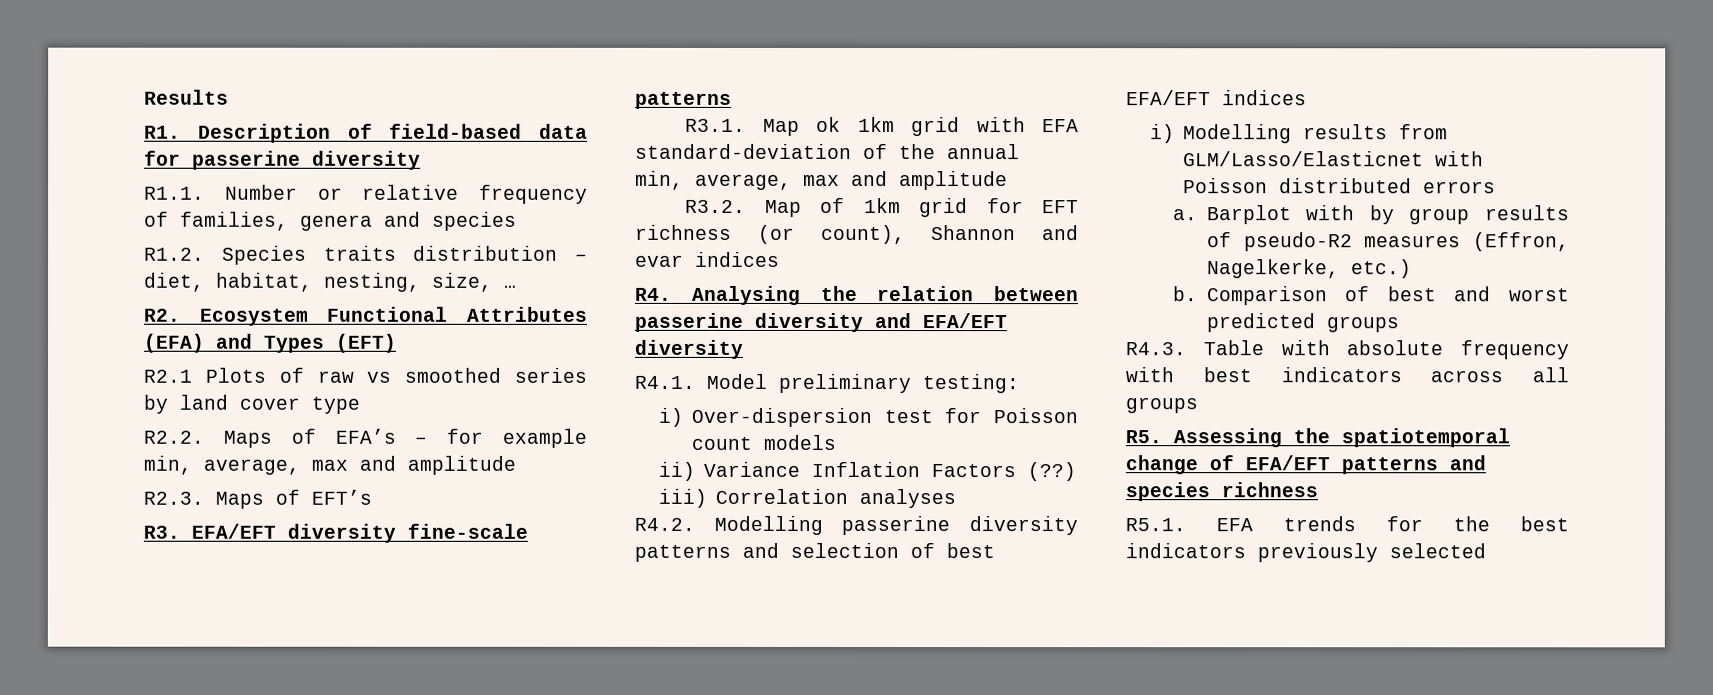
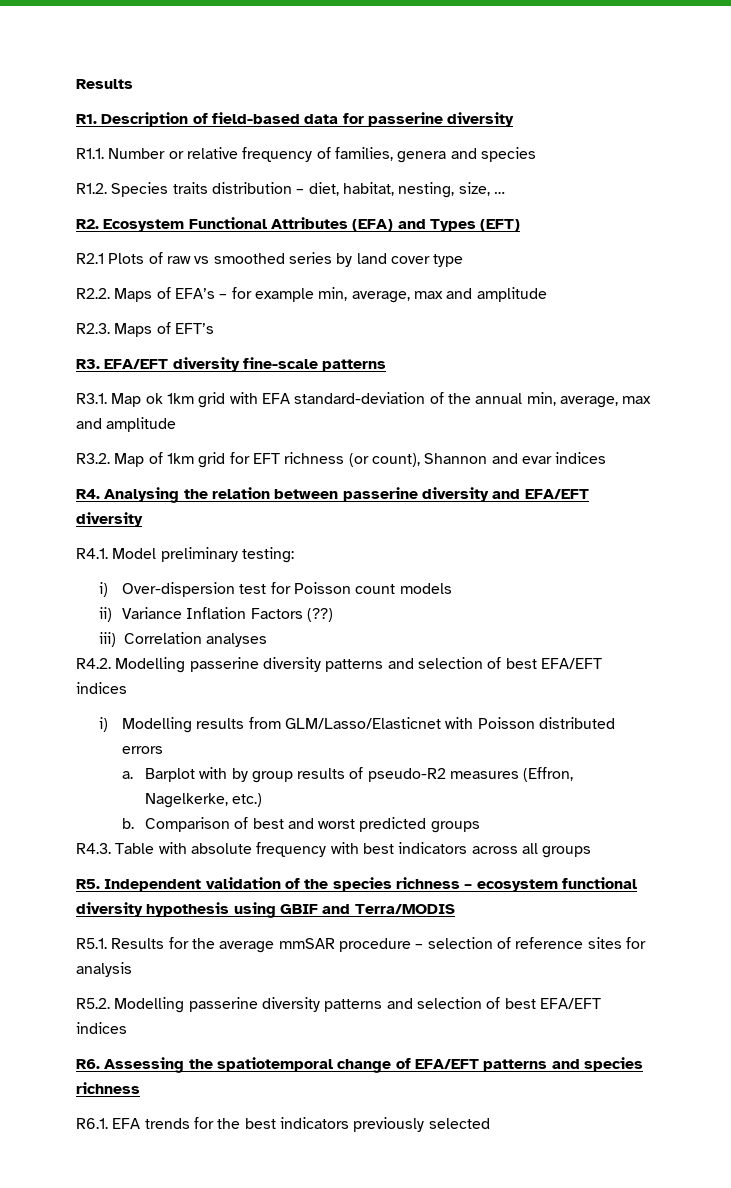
- R5. Assessing the spatiotemporal change of EFA/EFT patterns and species richness
+ R5. Independent validation of the species richness – ecosystem functional diversity hypothesis using GBIF and Terra/MODIS
+ R5.1. Results for the average mmSAR procedure – selection of reference sites for analysis
+ R5.2. Modelling passerine diversity patterns and selection of best EFA/EFT indices
+ R6. Assessing the spatiotemporal change of EFA/EFT patterns and species richness
- R5.1. EFA trends for the best indicators previously selected
+ R6.1. EFA trends for the best indicators previously selected

